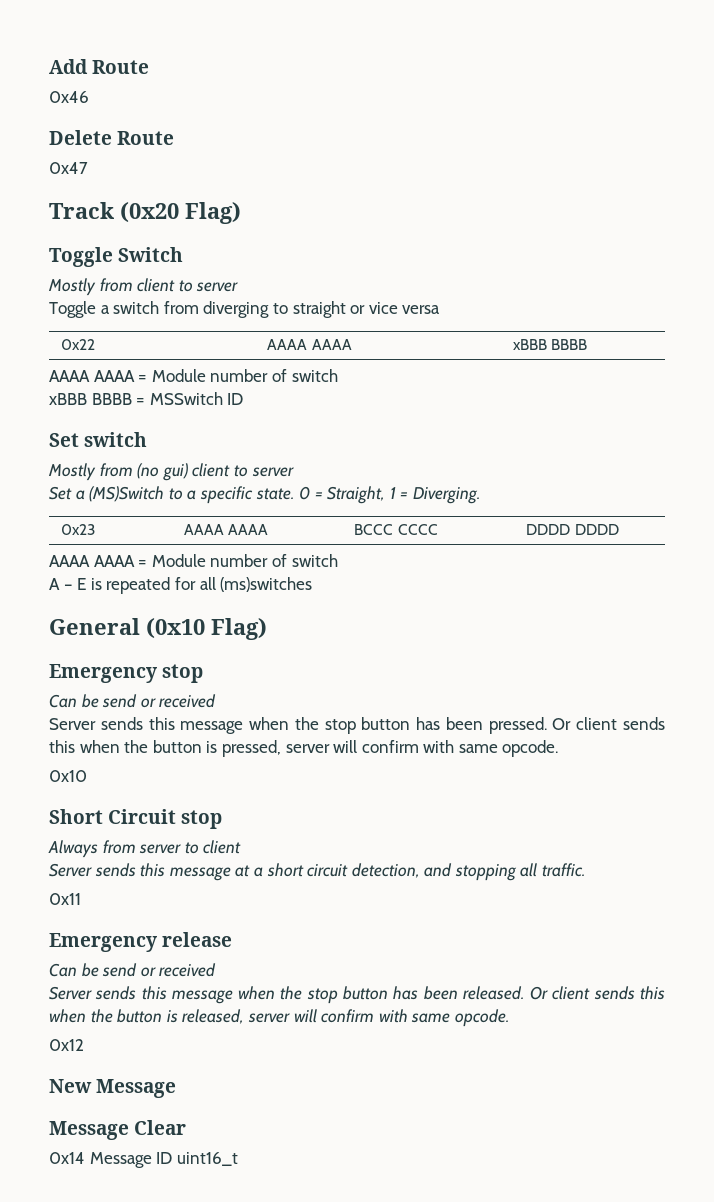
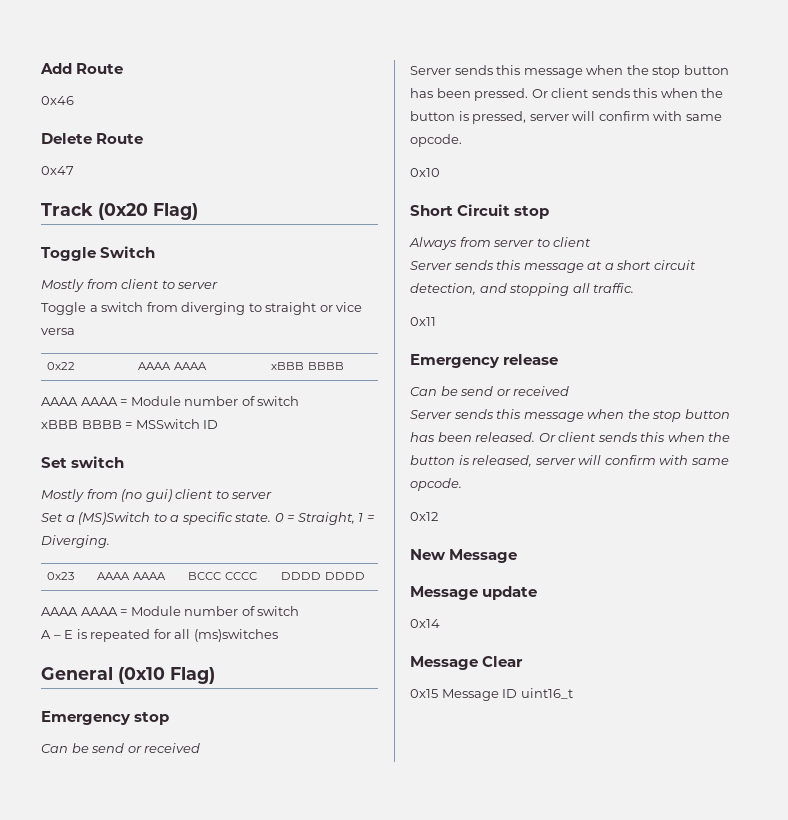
+ Message update
+ 0x14
- 0x14 Message ID uint16_t
+ 0x15 Message ID uint16_t

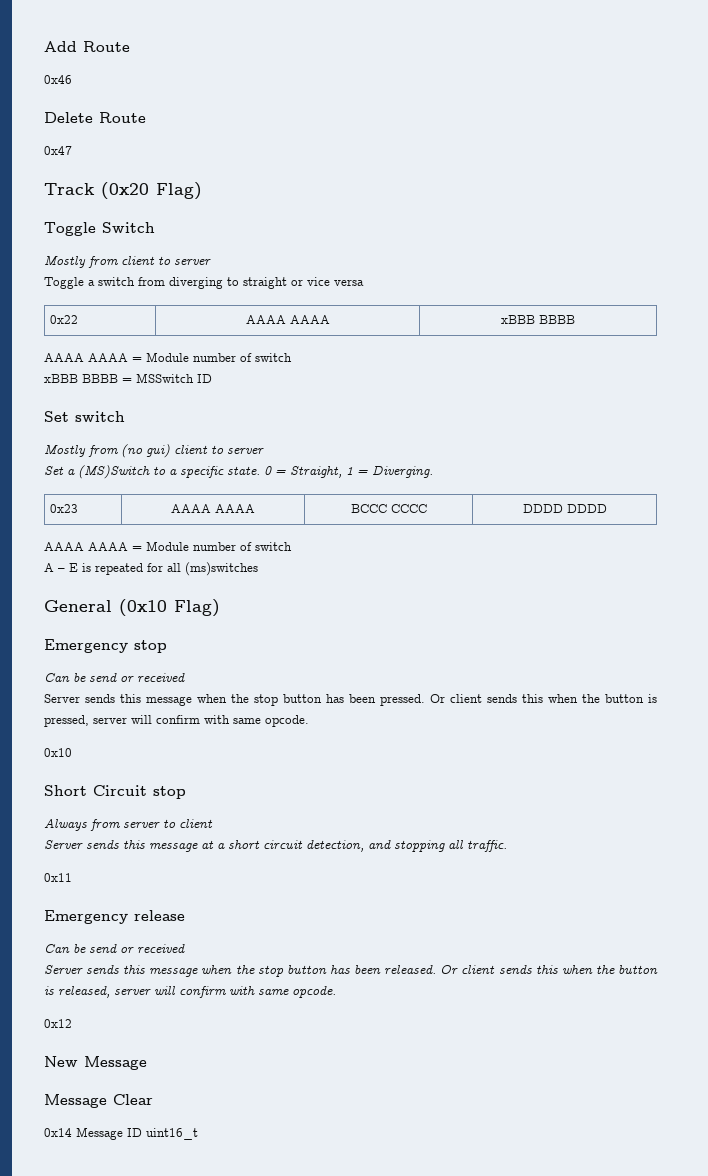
- Message update
+ Message Clear
- 0x14
- Message Clear
- 0x15 Message ID uint16_t
+ 0x14 Message ID uint16_t

